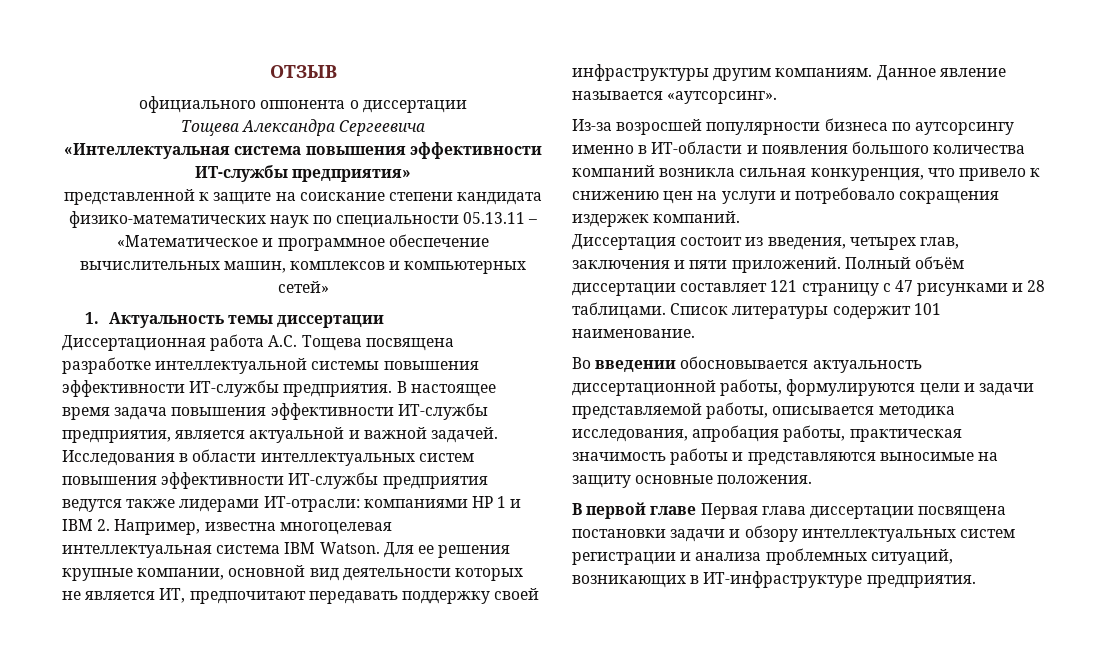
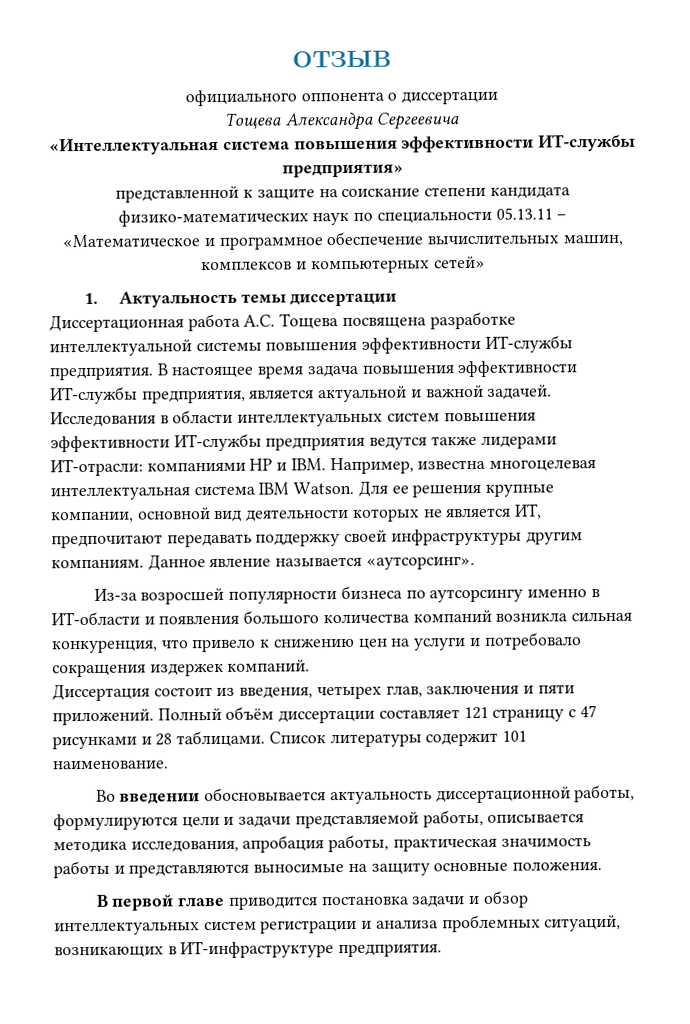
- Исследования в области интеллектуальных систем повышения эффективности ИТ-службы предприятия ведутся также лидерами ИТ-отрасли: компаниями HP 1 и IBM 2. Например, известна многоцелевая интеллектуальная система IBM Watson.
+ Исследования в области интеллектуальных систем повышения эффективности ИТ-службы предприятия ведутся также лидерами ИТ-отрасли: компаниями HP и IBM. Например, известна многоцелевая интеллектуальная система IBM Watson.
- В первой главе Первая глава диссертации посвящена постановки задачи и обзору интеллектуальных систем регистрации и анализа проблемных ситуаций, возникающих в ИТ-инфраструктуре предприятия.
+ В первой главе приводится постановка задачи и обзор интеллектуальных систем регистрации и анализа проблемных ситуаций, возникающих в ИТ-инфраструктуре предприятия.

